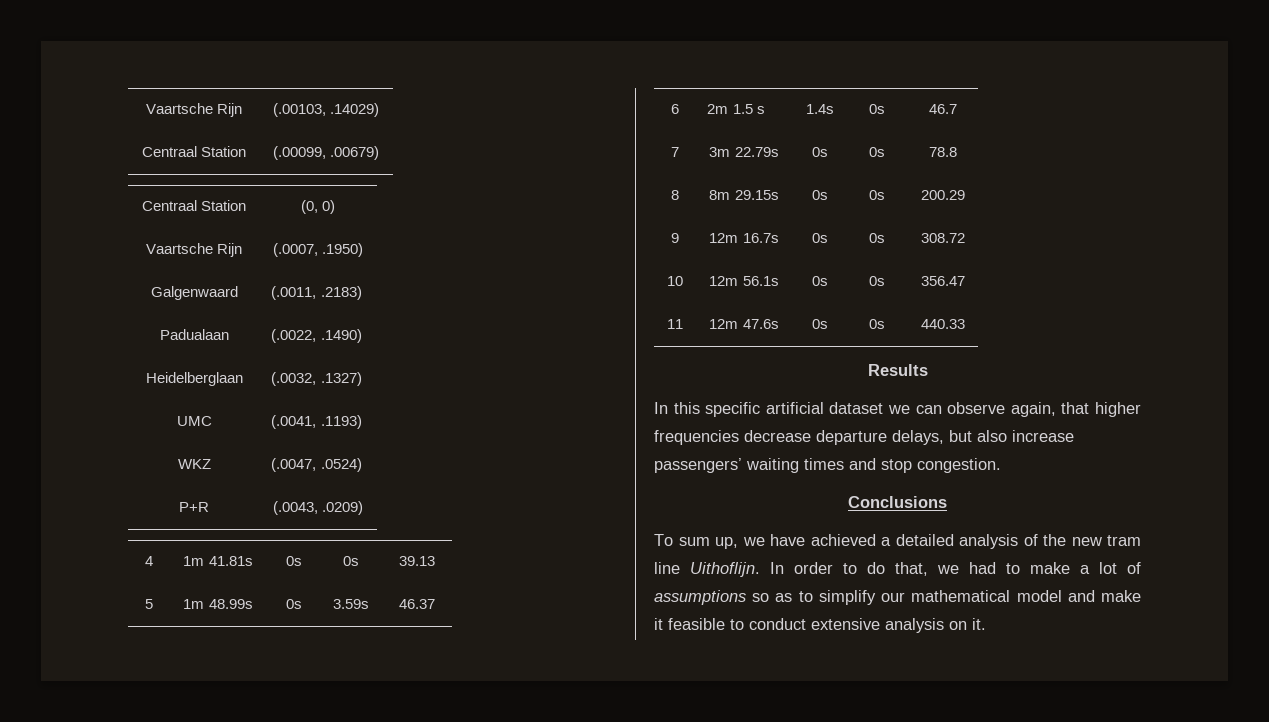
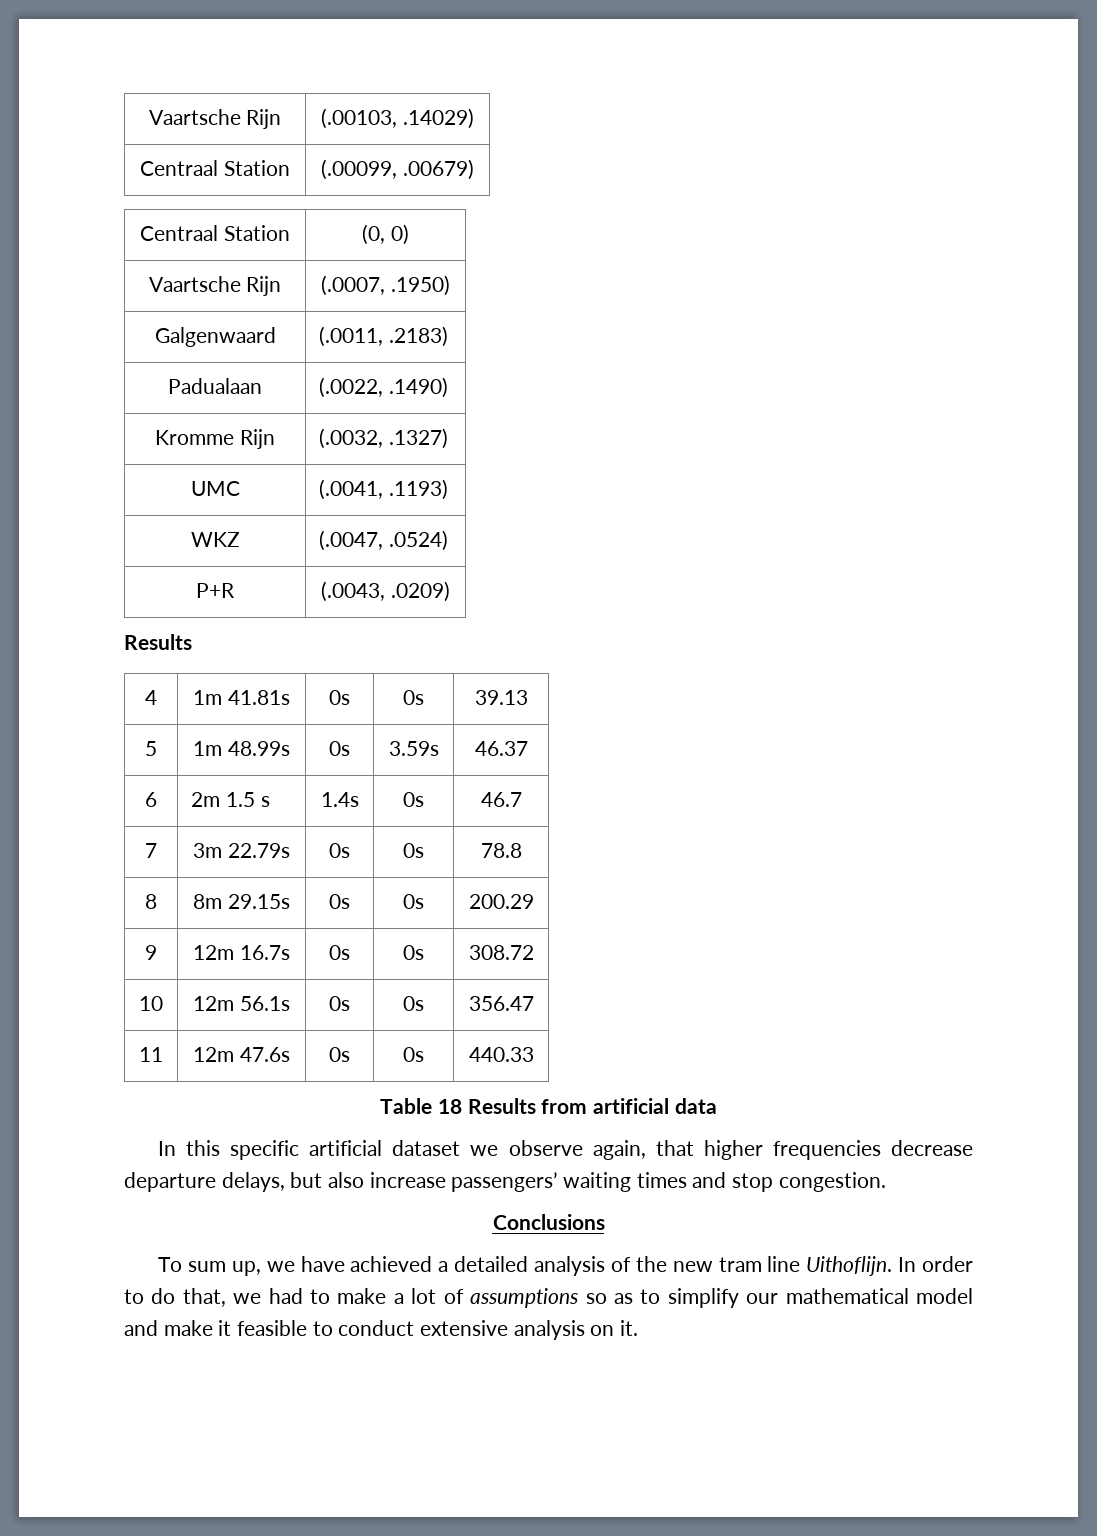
- Heidelberglaan | (.0032, .1327)
+ Kromme Rijn | (.0032, .1327)
  P+R | (.0043, .0209)
+ Results
- Results
+ Table 18 Results from artificial data
- In this specific artificial dataset we can observe again, that higher frequencies decrease departure delays, but also increase passengers’ waiting times and stop congestion.
+ In this specific artificial dataset we observe again, that higher frequencies decrease departure delays, but also increase passengers’ waiting times and stop congestion.

